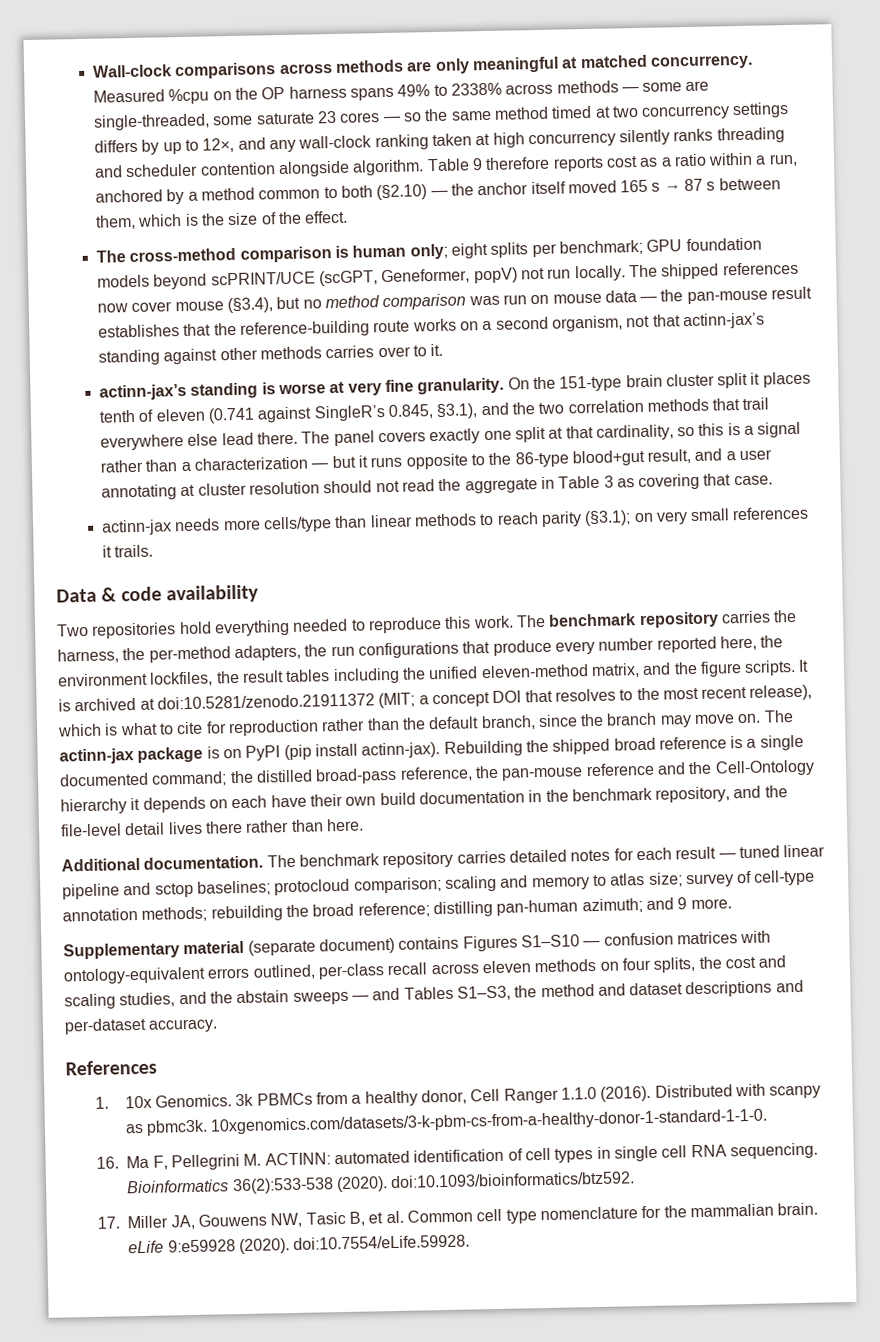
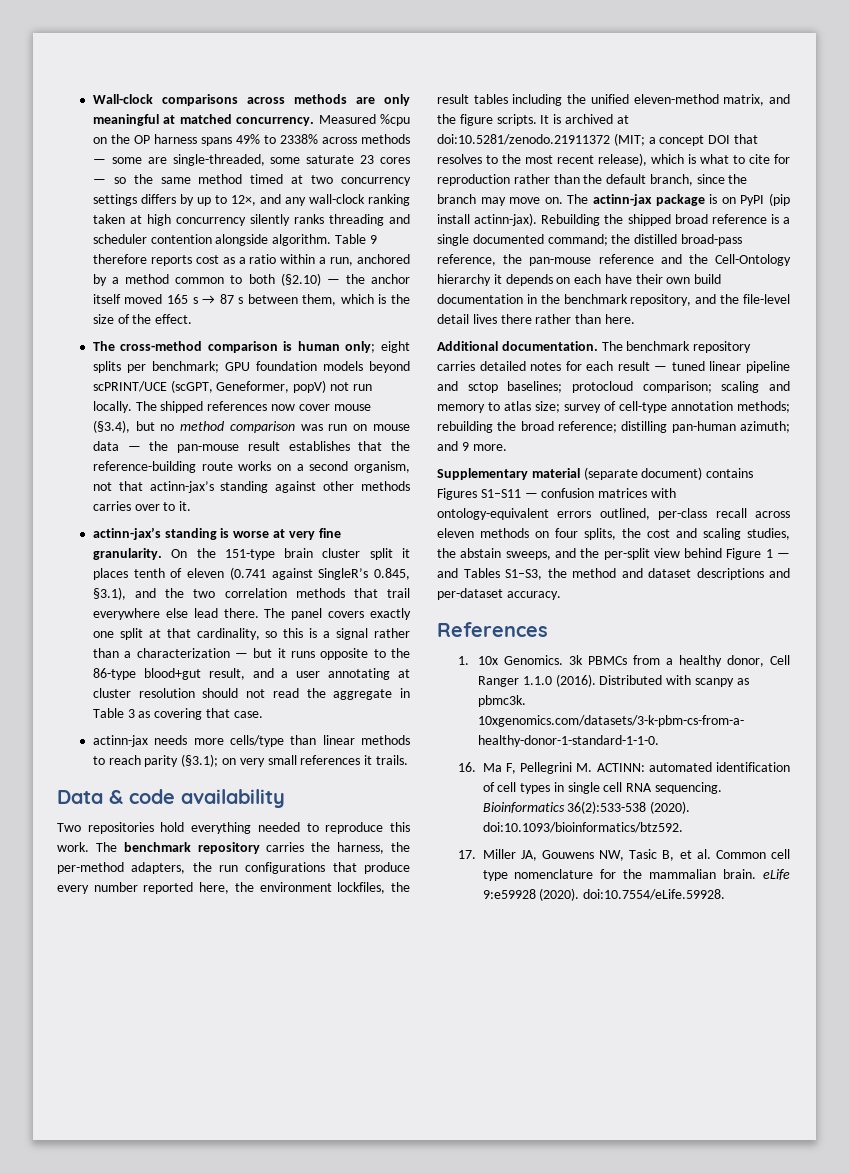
- Supplementary material (separate document) contains Figures S1–S10 — confusion matrices with ontology-equivalent errors outlined, per-class recall across eleven methods on four splits, the cost and scaling studies, and the abstain sweeps — and Tables S1–S3, the method and dataset descriptions and per-dataset accuracy.
+ Supplementary material (separate document) contains Figures S1–S11 — confusion matrices with ontology-equivalent errors outlined, per-class recall across eleven methods on four splits, the cost and scaling studies, the abstain sweeps, and the per-split view behind Figure 1 — and Tables S1–S3, the method and dataset descriptions and per-dataset accuracy.

